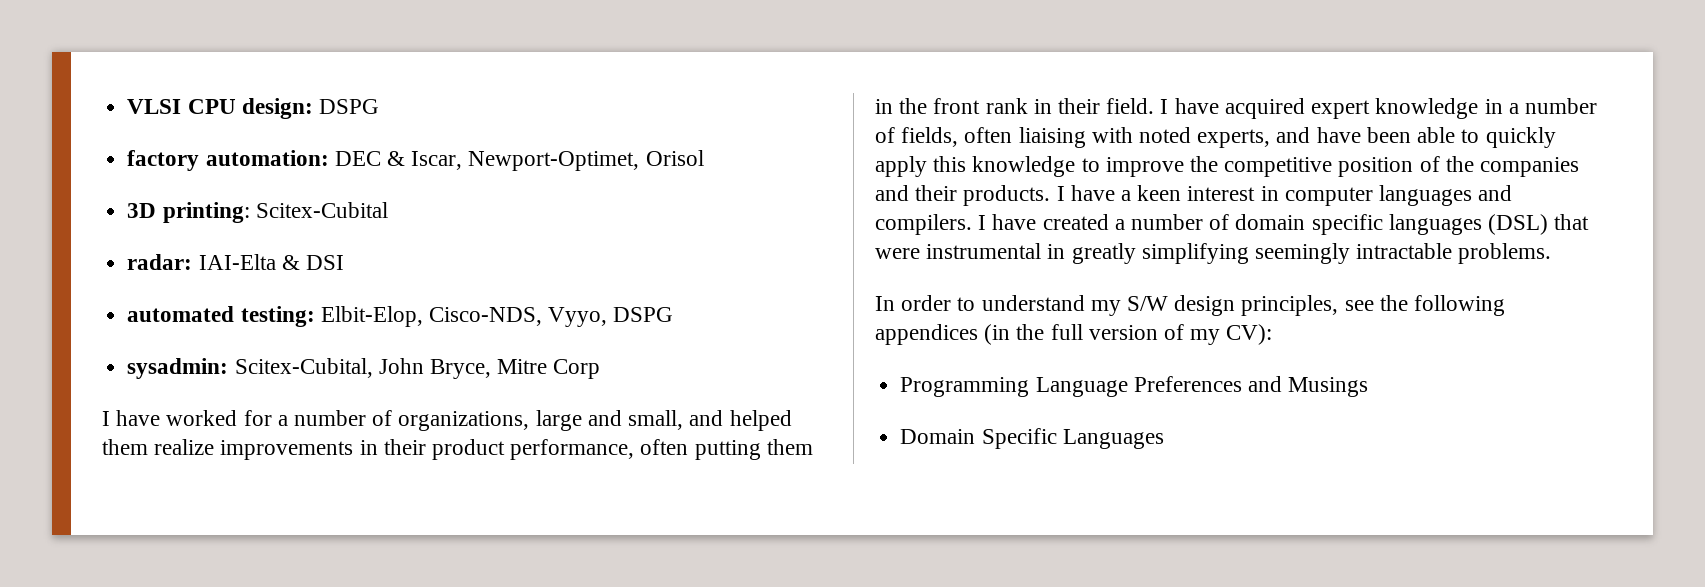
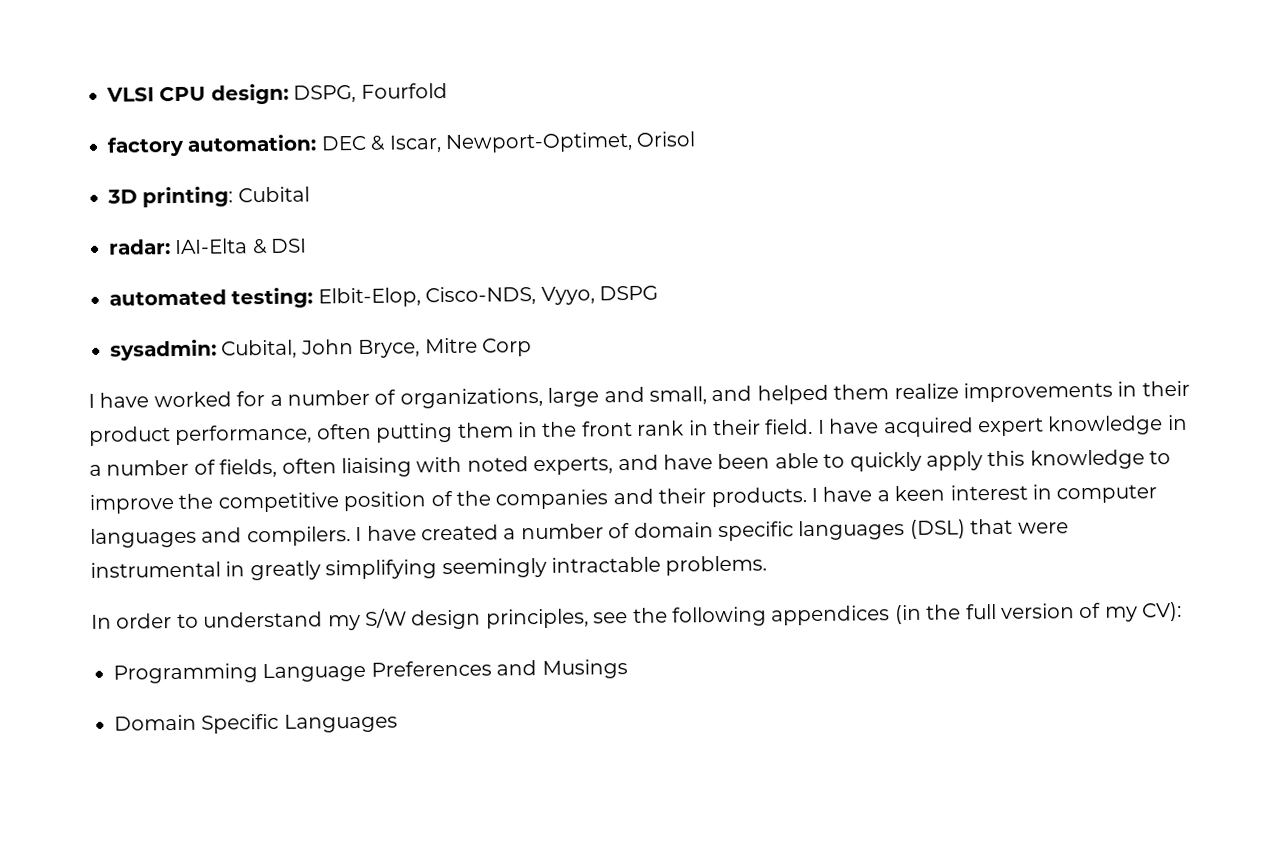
- VLSI CPU design: DSPG
+ VLSI CPU design: DSPG, Fourfold
- 3D printing: Scitex-Cubital
+ 3D printing: Cubital
- sysadmin: Scitex-Cubital, John Bryce, Mitre Corp
+ sysadmin: Cubital, John Bryce, Mitre Corp

